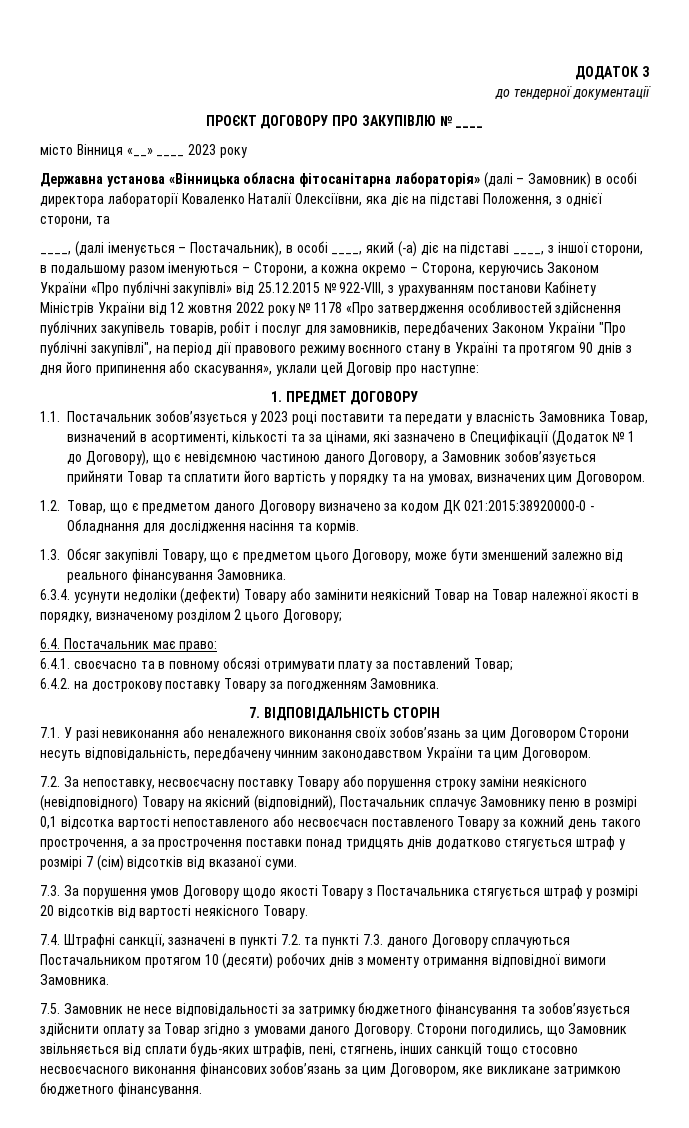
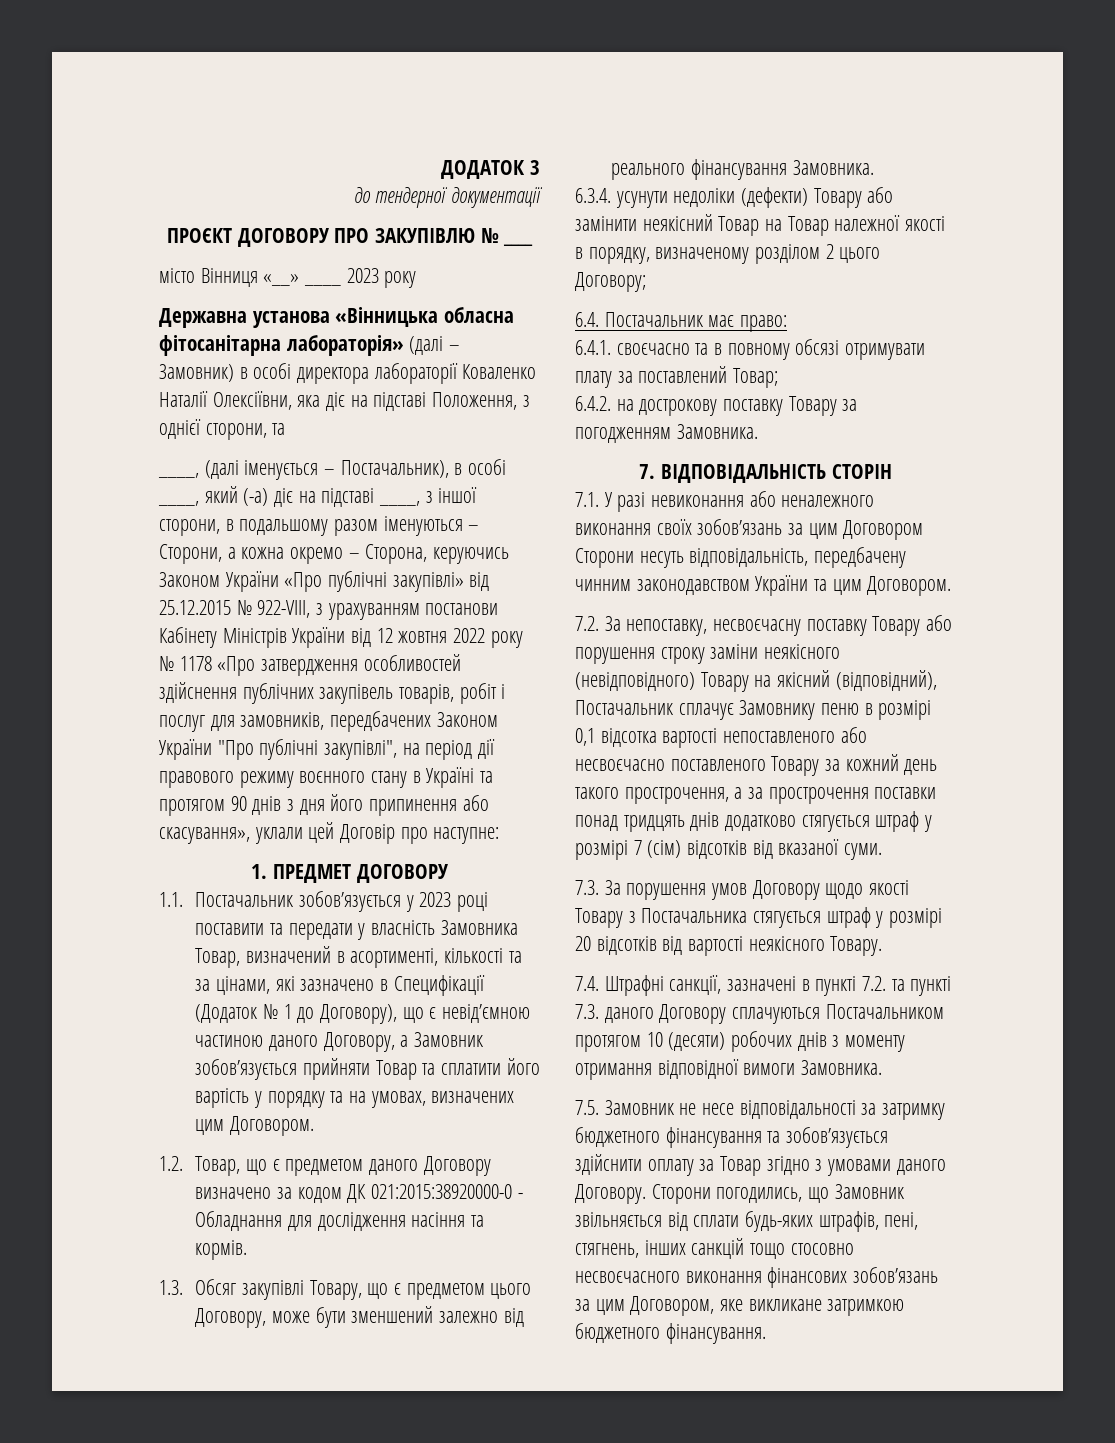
- 1.1. Постачальник зобов’язується у 2023 році поставити та передати у власність Замовника Товар, визначений в асортименті, кількості та за цінами, які зазначено в Специфікації (Додаток № 1 до Договору), що є невідємною частиною даного Договору, а Замовник зобов’язується прийняти Товар та сплатити його вартість у порядку та на умовах, визначених цим Договором.
+ 1.1. Постачальник зобов’язується у 2023 році поставити та передати у власність Замовника Товар, визначений в асортименті, кількості та за цінами, які зазначено в Специфікації (Додаток № 1 до Договору), що є невід’ємною частиною даного Договору, а Замовник зобов’язується прийняти Товар та сплатити його вартість у порядку та на умовах, визначених цим Договором.
- 7.2. За непоставку, несвоєчасну поставку Товару або порушення строку заміни неякісного (невідповідного) Товару на якісний (відповідний), Постачальник сплачує Замовнику пеню в розмірі 0,1 відсотка вартості непоставленого або несвоєчасн поставленого Товару за кожний день такого прострочення, а за прострочення поставки понад тридцять днів додатково стягується штраф у розмірі 7 (сім) відсотків від вказаної суми.
+ 7.2. За непоставку, несвоєчасну поставку Товару або порушення строку заміни неякісного (невідповідного) Товару на якісний (відповідний), Постачальник сплачує Замовнику пеню в розмірі 0,1 відсотка вартості непоставленого або несвоєчасно поставленого Товару за кожний день такого прострочення, а за прострочення поставки понад тридцять днів додатково стягується штраф у розмірі 7 (сім) відсотків від вказаної суми.

